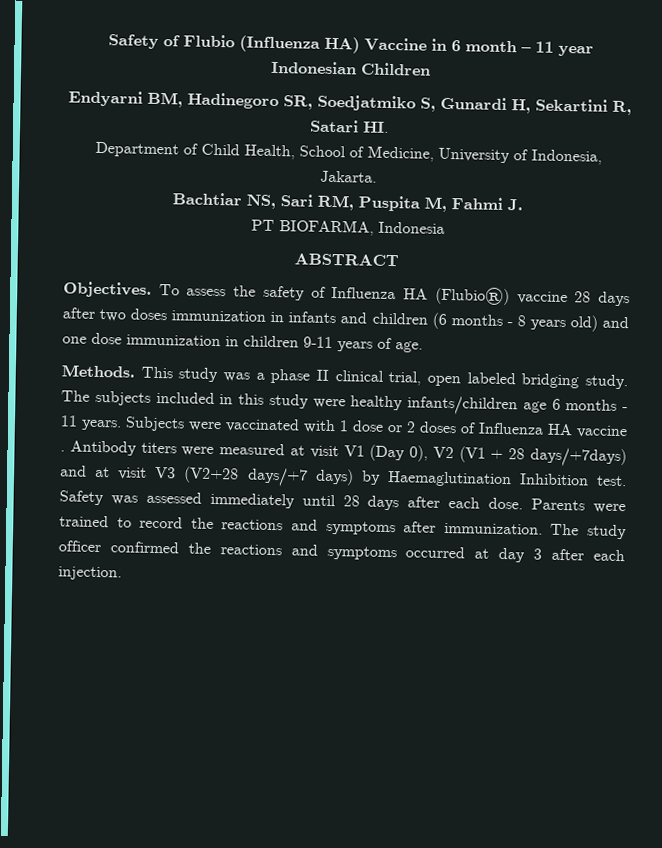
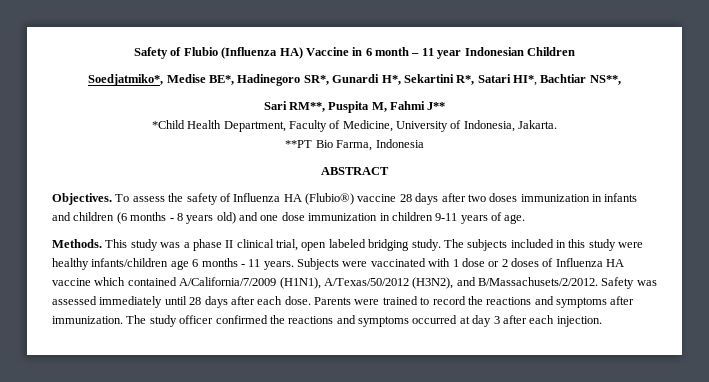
- Endyarni BM, Hadinegoro SR, Soedjatmiko S, Gunardi H, Sekartini R, Satari HI.
- Department of Child Health, School of Medicine, University of Indonesia, Jakarta.
+ Soedjatmiko*, Medise BE*, Hadinegoro SR*, Gunardi H*, Sekartini R*, Satari HI*, Bachtiar NS**,
+ Sari RM**, Puspita M, Fahmi J**
+ *Child Health Department, Faculty of Medicine, University of Indonesia, Jakarta.
- Bachtiar NS, Sari RM, Puspita M, Fahmi J.
- PT BIOFARMA, Indonesia
+ **PT Bio Farma, Indonesia
- Subjects were vaccinated with 1 dose or 2 doses of Influenza HA vaccine . Antibody titers were measured at visit V1 (Day 0), V2 (V1 + 28 days/+7days) and at visit V3 (V2+28 days/+7 days) by Haemaglutination Inhibition test.
+ Subjects were vaccinated with 1 dose or 2 doses of Influenza HA vaccine which contained A/California/7/2009 (H1N1), A/Texas/50/2012 (H3N2), and B/Massachusets/2/2012.

